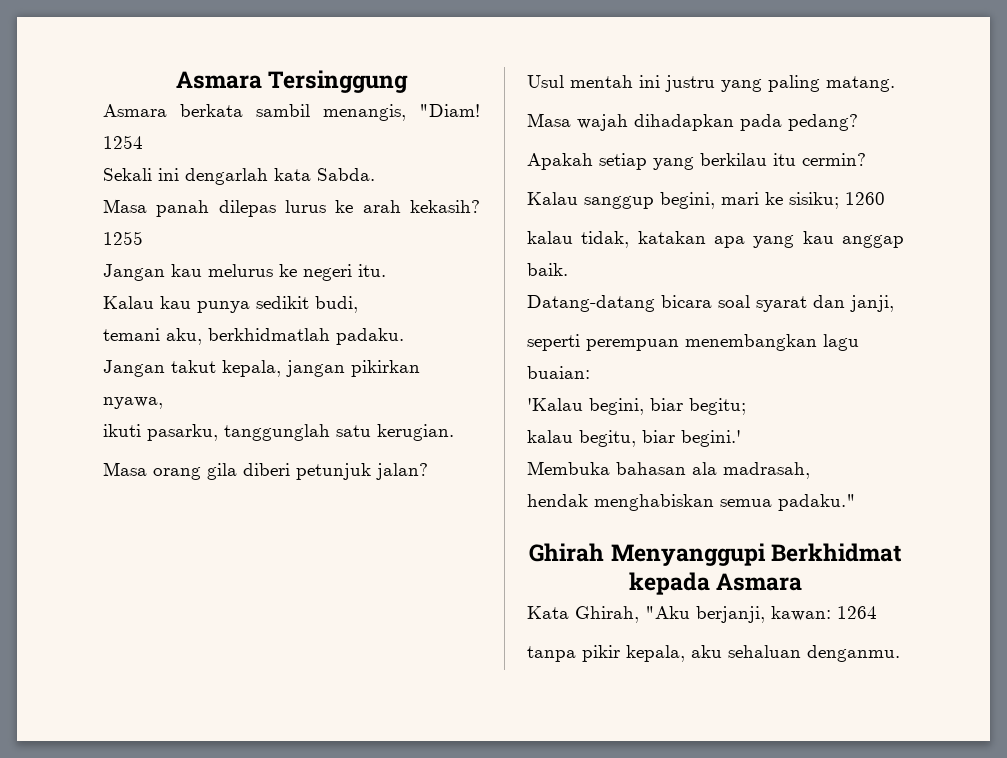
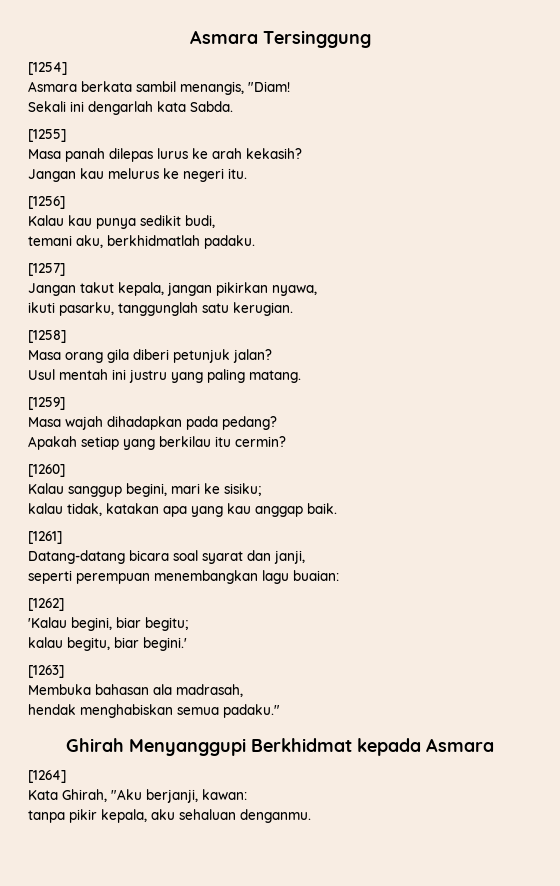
+ [1254]
- 1254
+ [1255]
- 1255
+ [1256]
+ [1257]
+ [1258]
+ [1259]
+ [1260]
- Kalau sanggup begini, mari ke sisiku; 1260
+ Kalau sanggup begini, mari ke sisiku;
+ [1261]
+ [1262]
+ [1263]
+ [1264]
- Kata Ghirah, "Aku berjanji, kawan: 1264
+ Kata Ghirah, "Aku berjanji, kawan:

